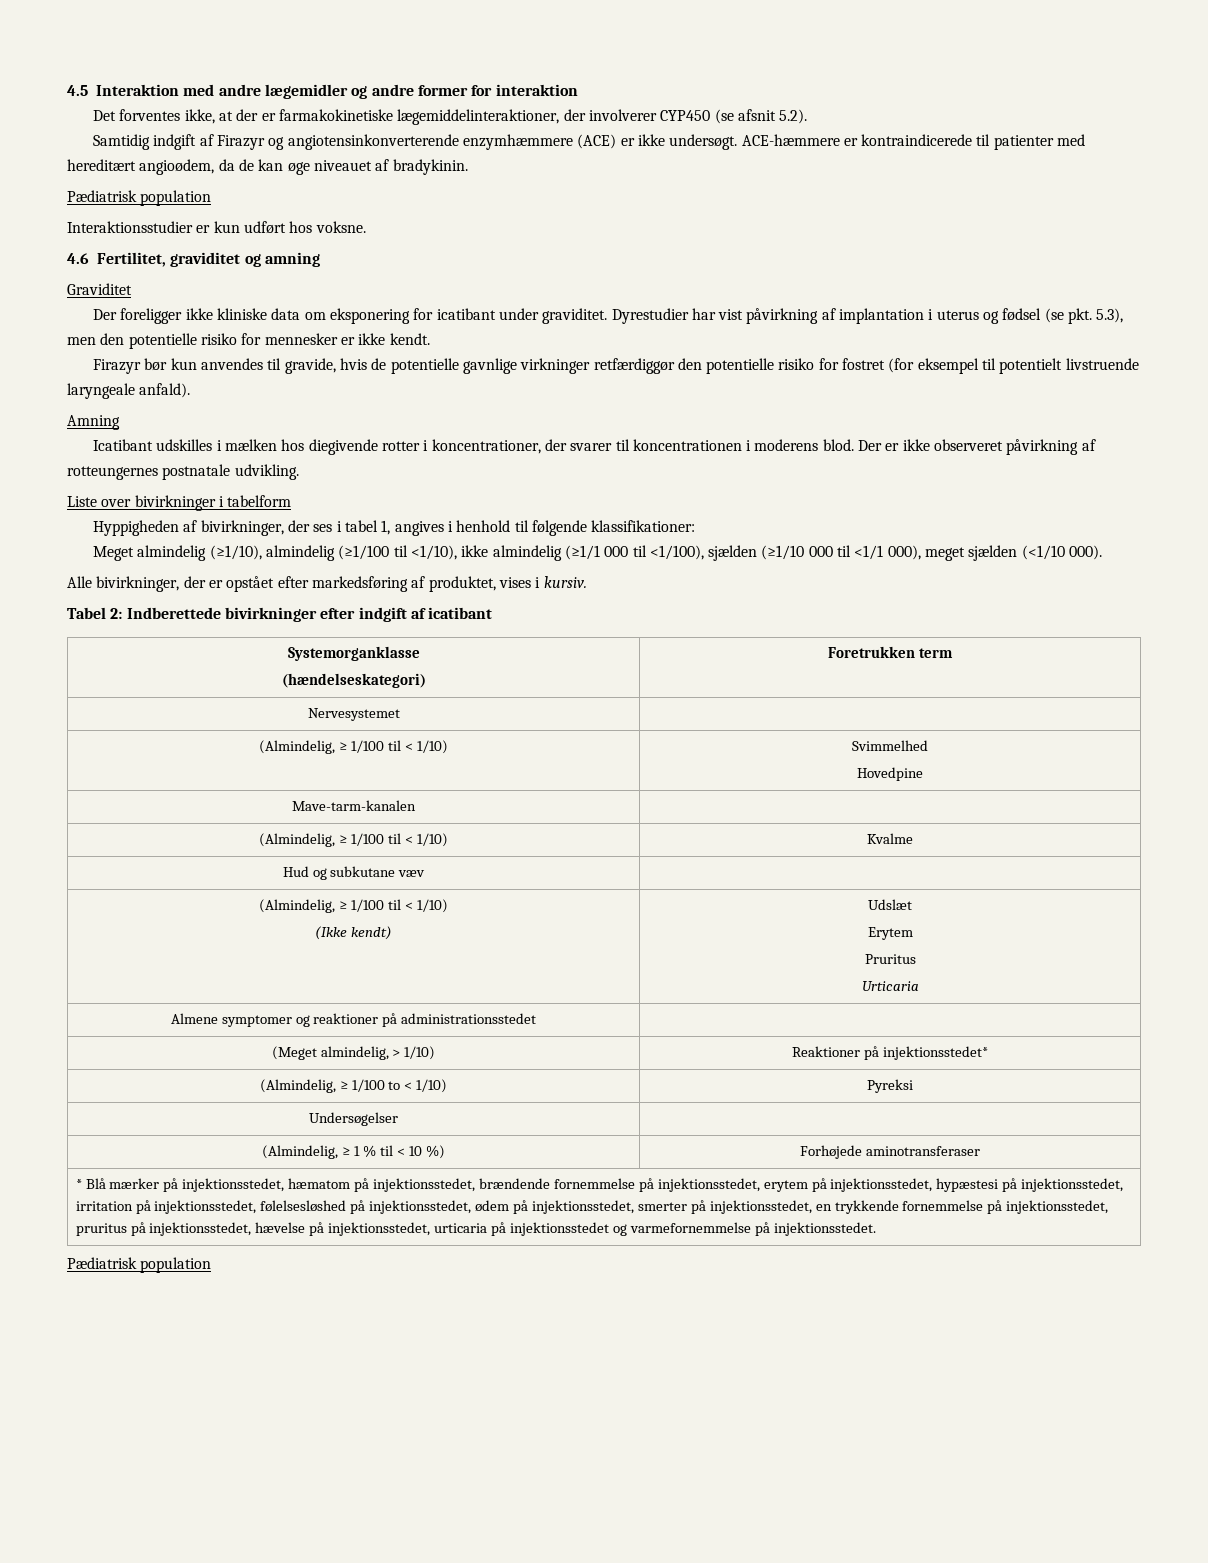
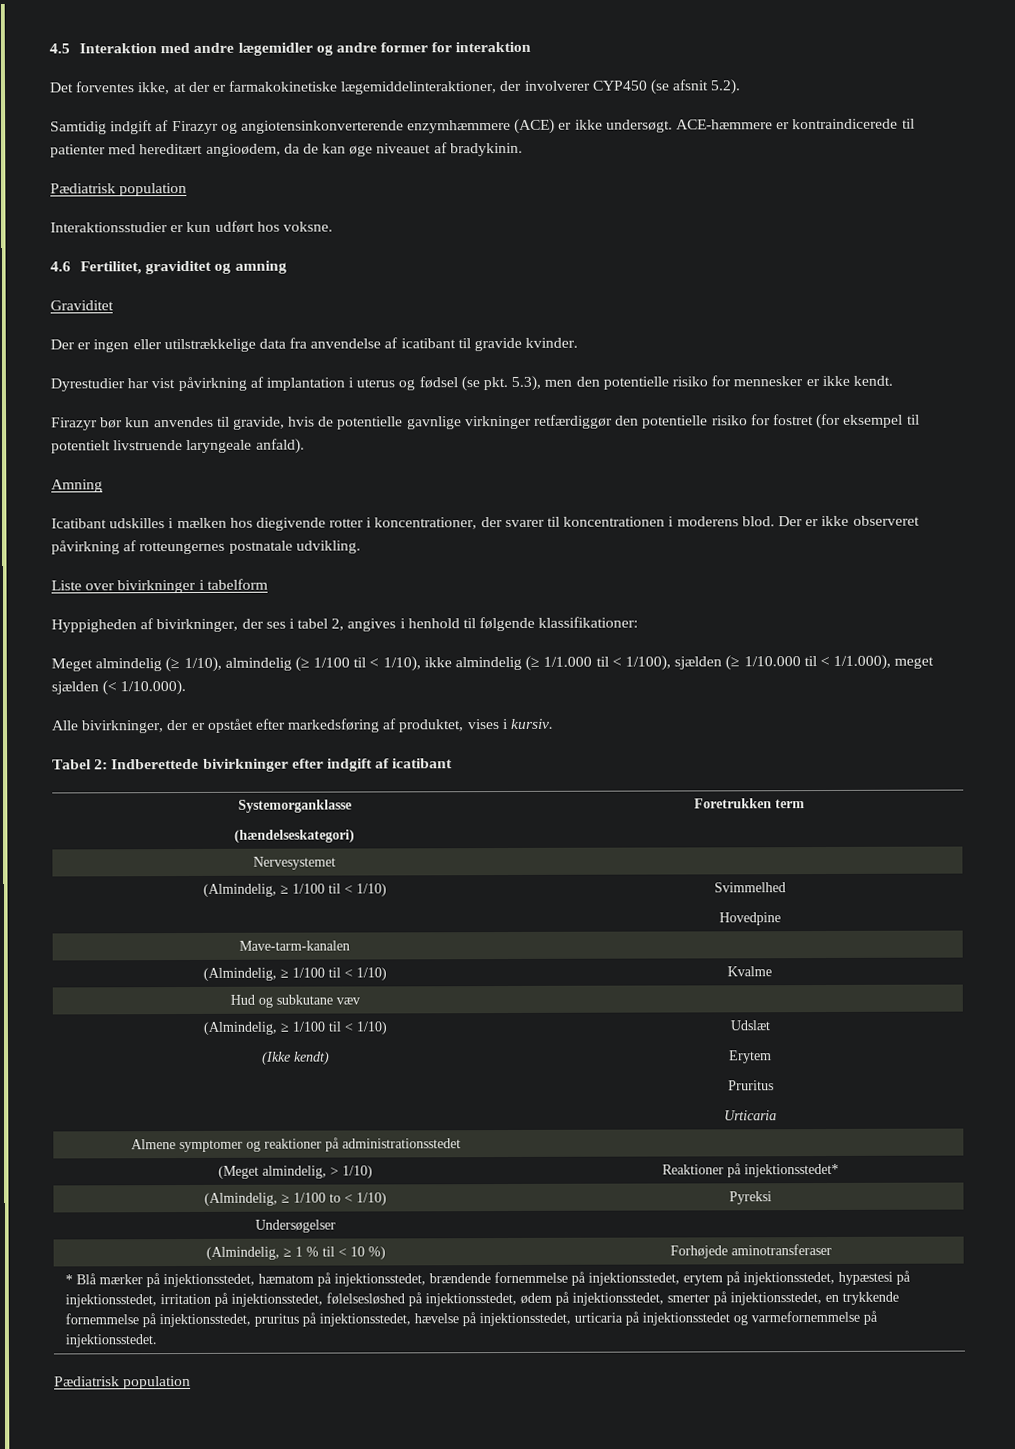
- Der foreligger ikke kliniske data om eksponering for icatibant under graviditet. Dyrestudier har vist påvirkning af implantation i uterus og fødsel (se pkt. 5.3), men den potentielle risiko for mennesker er ikke kendt.
+ Der er ingen eller utilstrækkelige data fra anvendelse af icatibant til gravide kvinder.
+ Dyrestudier har vist påvirkning af implantation i uterus og fødsel (se pkt. 5.3), men den potentielle risiko for mennesker er ikke kendt.
- Hyppigheden af bivirkninger, der ses i tabel 1, angives i henhold til følgende klassifikationer:
+ Hyppigheden af bivirkninger, der ses i tabel 2, angives i henhold til følgende klassifikationer:
- Meget almindelig (≥1/10), almindelig (≥1/100 til <1/10), ikke almindelig (≥1/1 000 til <1/100), sjælden (≥1/10 000 til <1/1 000), meget sjælden (<1/10 000).
+ Meget almindelig (≥ 1/10), almindelig (≥ 1/100 til < 1/10), ikke almindelig (≥ 1/1.000 til < 1/100), sjælden (≥ 1/10.000 til < 1/1.000), meget sjælden (< 1/10.000).

